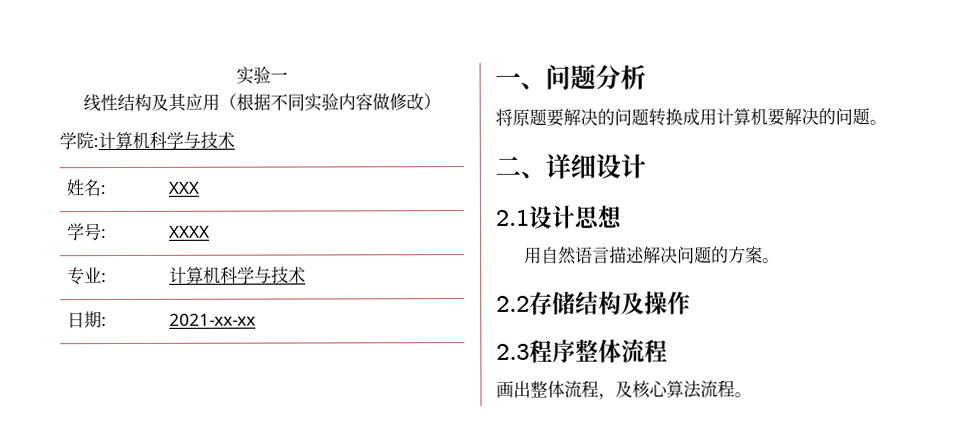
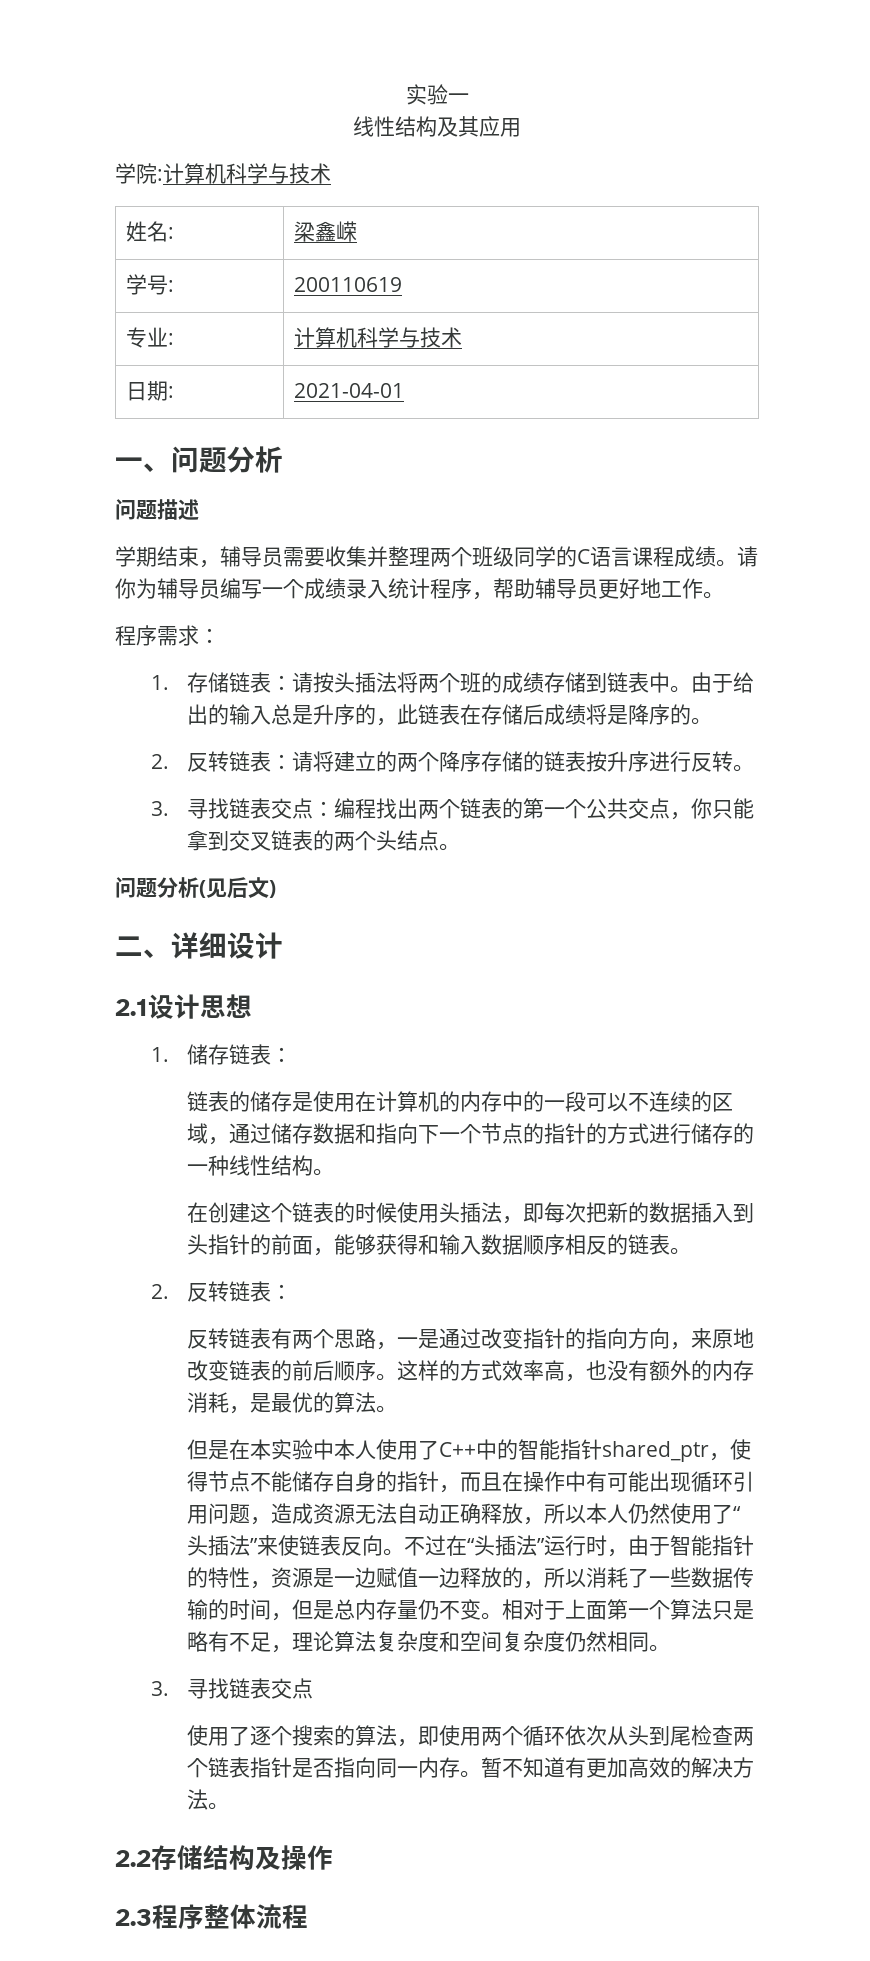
- 线性结构及其应用（根据不同实验内容做修改）
+ 线性结构及其应用
- 姓名: | XXX
+ 姓名: | 梁鑫嵘
- 学号: | XXXX
+ 学号: | 200110619
- 日期: | 2021-xx-xx
+ 日期: | 2021-04-01
- 将原题要解决的问题转换成用计算机要解决的问题。
+ 问题描述
+ 学期结束，辅导员需要收集并整理两个班级同学的C语言课程成绩。请你为辅导员编写一个成绩录入统计程序，帮助辅导员更好地工作。
+ 程序需求：
+ 1.存储链表：请按头插法将两个班的成绩存储到链表中。由于给出的输入总是升序的，此链表在存储后成绩将是降序的。
+ 2.反转链表：请将建立的两个降序存储的链表按升序进行反转。
+ 3.寻找链表交点：编程找出两个链表的第一个公共交点，你只能拿到交叉链表的两个头结点。
+ 问题分析(见后文)
- 用自然语言描述解决问题的方案。
+ 1.储存链表：
+ 链表的储存是使用在计算机的内存中的一段可以不连续的区域，通过储存数据和指向下一个节点的指针的方式进行储存的一种线性结构。
+ 在创建这个链表的时候使用头插法，即每次把新的数据插入到头指针的前面，能够获得和输入数据顺序相反的链表。
+ 2.反转链表：
+ 反转链表有两个思路，一是通过改变指针的指向方向，来原地改变链表的前后顺序。这样的方式效率高，也没有额外的内存消耗，是最优的算法。
+ 但是在本实验中本人使用了C++中的智能指针shared_ptr，使得节点不能储存自身的指针，而且在操作中有可能出现循环引用问题，造成资源无法自动正确释放，所以本人仍然使用了“头插法”来使链表反向。不过在“头插法”运行时，由于智能指针的特性，资源是一边赋值一边释放的，所以消耗了一些数据传输的时间，但是总内存量仍不变。相对于上面第一个算法只是略有不足，理论算法复杂度和空间复杂度仍然相同。
+ 3.寻找链表交点
+ 使用了逐个搜索的算法，即使用两个循环依次从头到尾检查两个链表指针是否指向同一内存。暂不知道有更加高效的解决方法。
- 画出整体流程，及核心算法流程。

